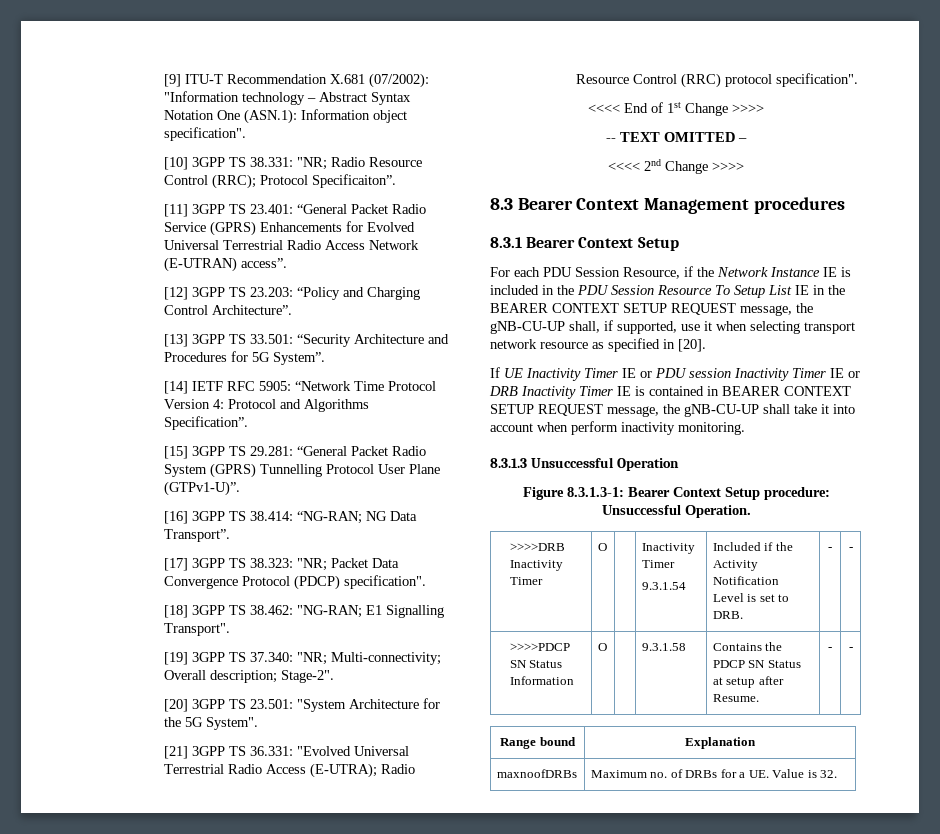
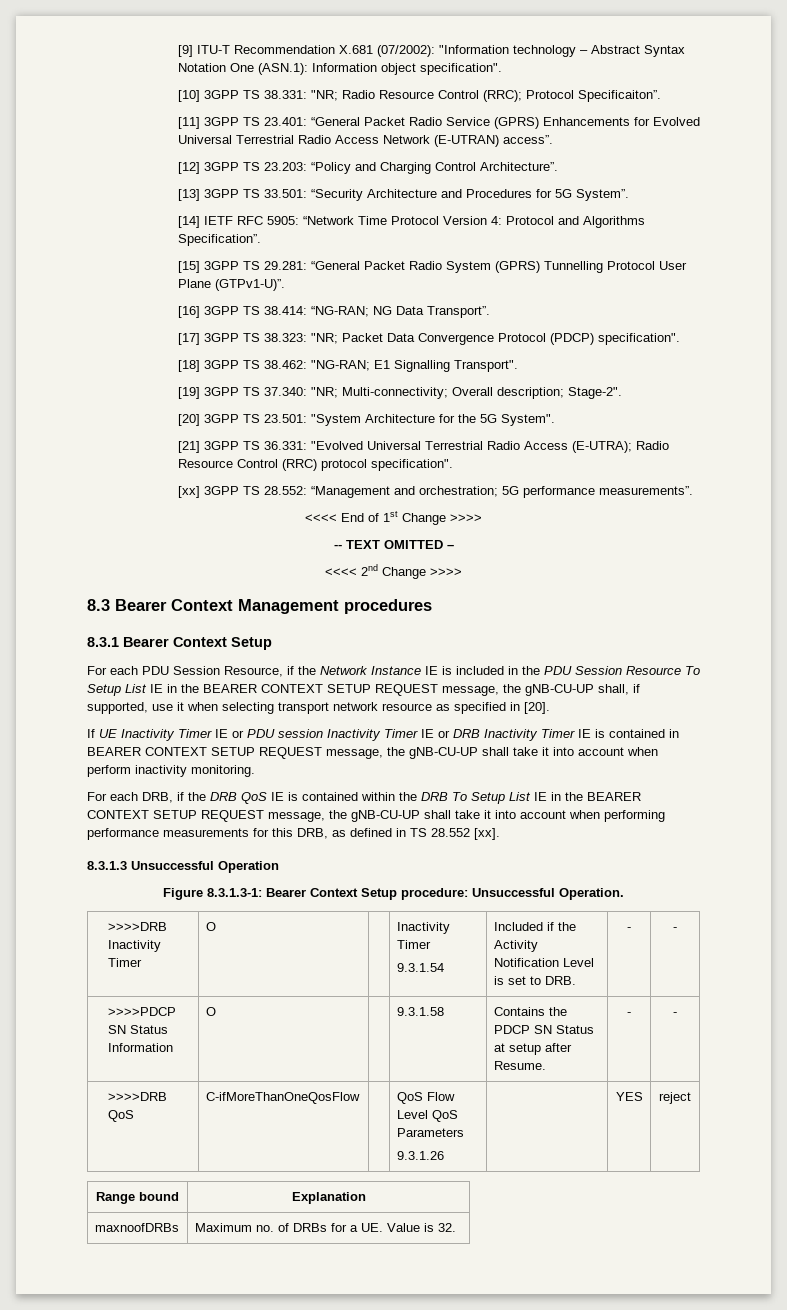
+ [xx] 3GPP TS 28.552: “Management and orchestration; 5G performance measurements”.
+ For each DRB, if the DRB QoS IE is contained within the DRB To Setup List IE in the BEARER CONTEXT SETUP REQUEST message, the gNB-CU-UP shall take it into account when performing performance measurements for this DRB, as defined in TS 28.552 [xx].
+ >>>>DRB QoS | C-ifMoreThanOneQosFlow | | QoS Flow Level QoS Parameters
+ 9.3.1.26 | | YES | reject

